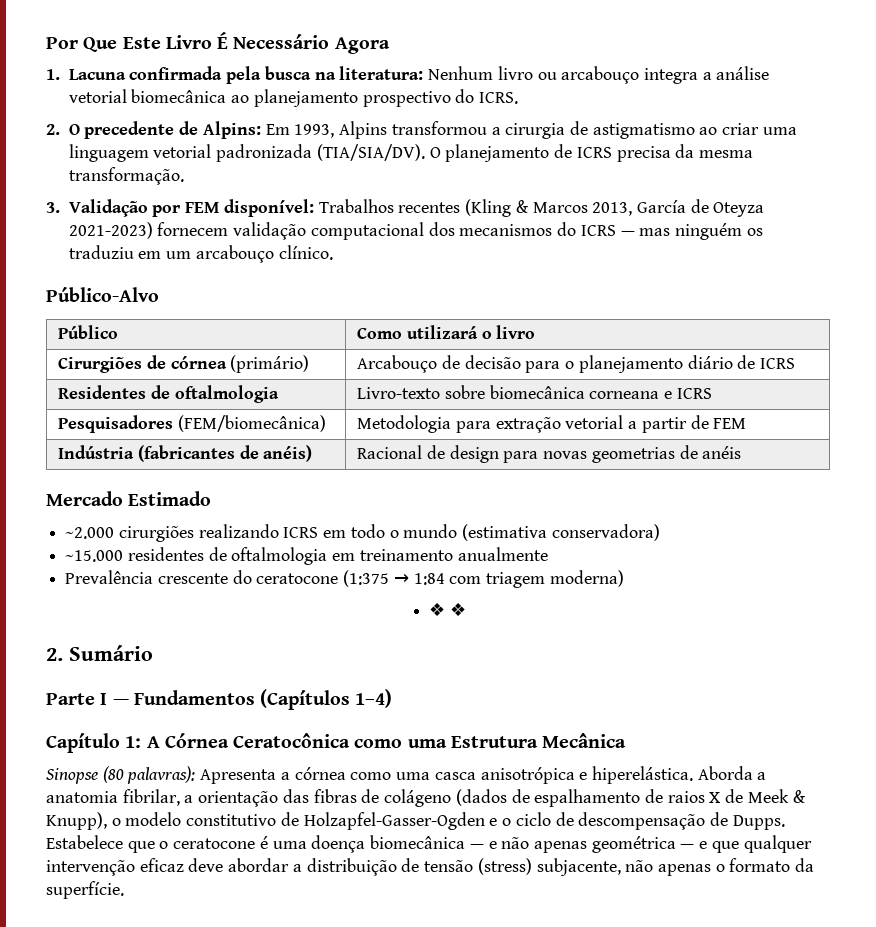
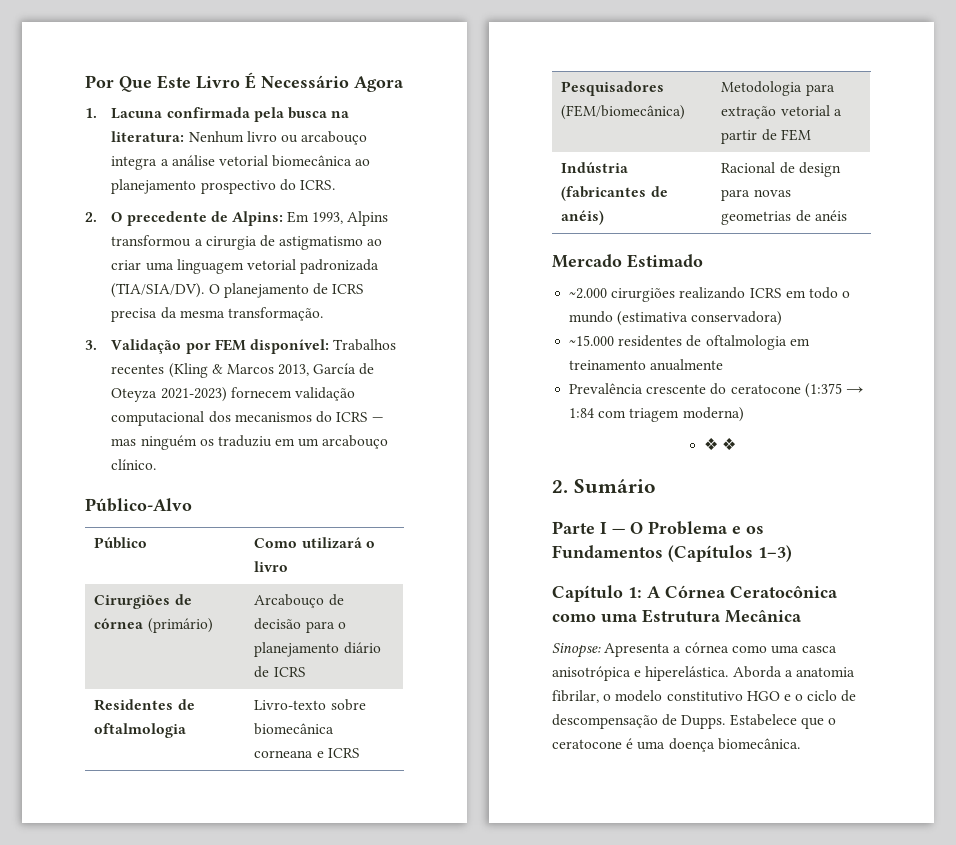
- Parte I — Fundamentos (Capítulos 1–4)
+ Parte I — O Problema e os Fundamentos (Capítulos 1–3)
- Sinopse (80 palavras): Apresenta a córnea como uma casca anisotrópica e hiperelástica.
+ Sinopse: Apresenta a córnea como uma casca anisotrópica e hiperelástica.
- Aborda a anatomia fibrilar, a orientação das fibras de colágeno (dados de espalhamento de raios X de Meek & Knupp), o modelo constitutivo de Holzapfel-Gasser-Ogden e o ciclo de descompensação de Dupps.
+ Aborda a anatomia fibrilar, o modelo constitutivo HGO e o ciclo de descompensação de Dupps.
- Estabelece que o ceratocone é uma doença biomecânica — e não apenas geométrica — e que qualquer intervenção eficaz deve abordar a distribuição de tensão (stress) subjacente, não apenas o formato da superfície.
+ Estabelece que o ceratocone é uma doença biomecânica.

